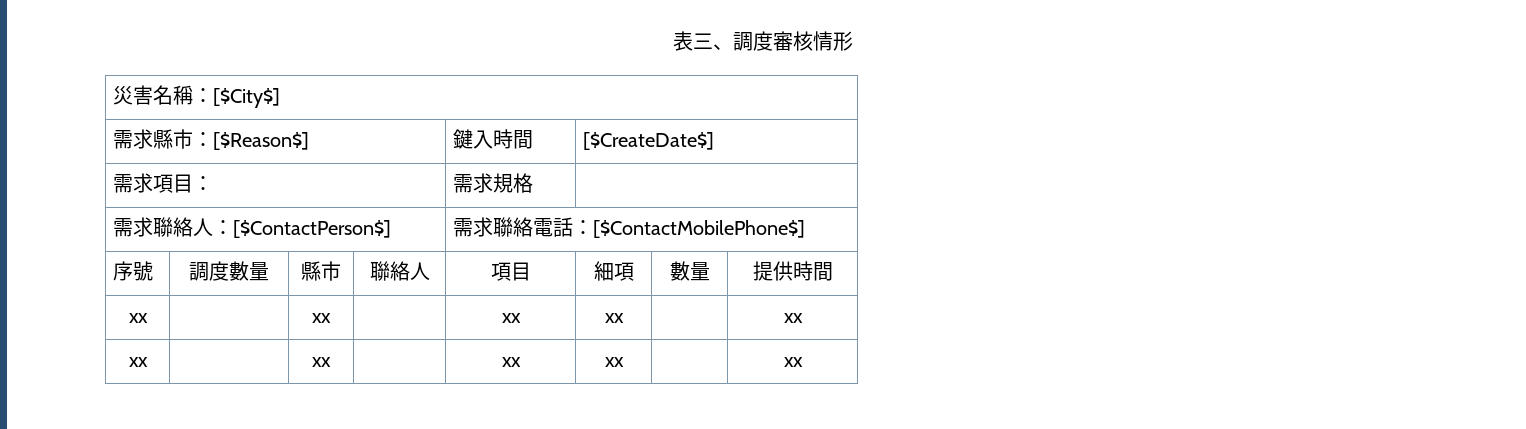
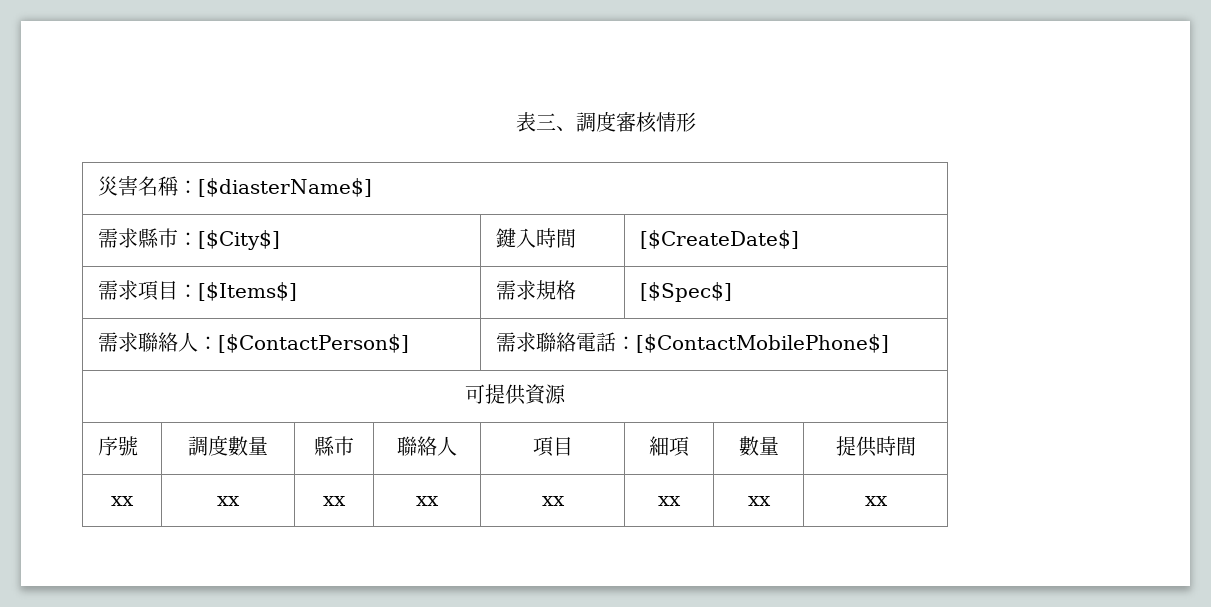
- 災害名稱：[$City$]
+ 災害名稱：[$diasterName$]
- 需求縣市：[$Reason$] | 鍵入時間 | [$CreateDate$]
+ 需求縣市：[$City$] | 鍵入時間 | [$CreateDate$]
- 需求項目： | 需求規格 |
+ 需求項目：[$Items$] | 需求規格 | [$Spec$]
+ 可提供資源
  序號 | 調度數量 | 縣市 | 聯絡人 | 項目 | 細項 | 數量 | 提供時間
- xx | | xx | | xx | xx | | xx
- xx | | xx | | xx | xx | | xx
+ xx | xx | xx | xx | xx | xx | xx | xx

